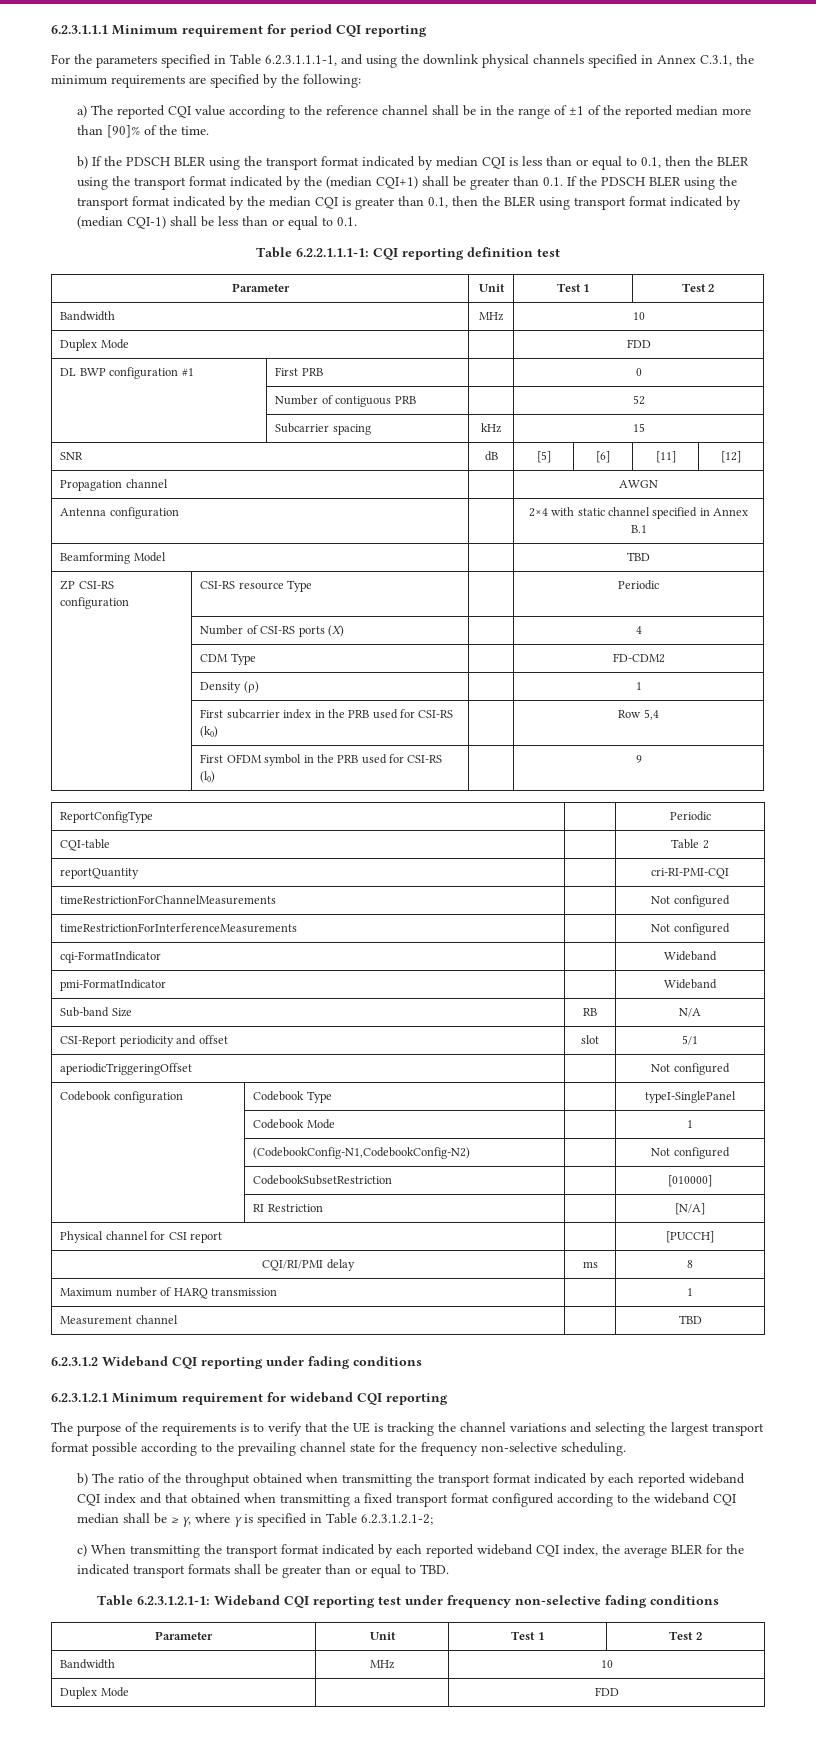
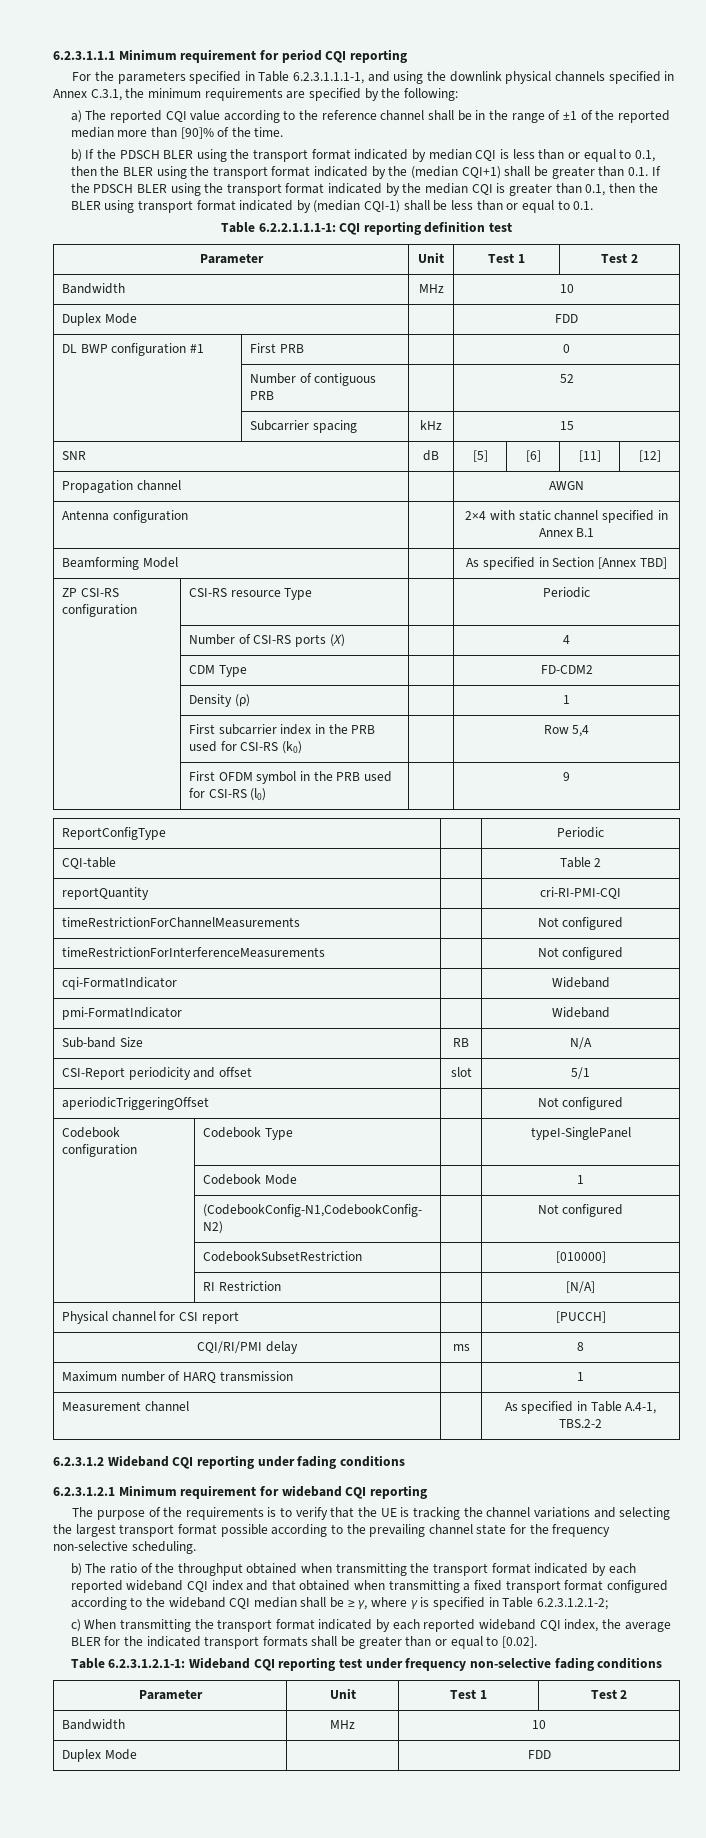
- Beamforming Model | | TBD
+ Beamforming Model | | As specified in Section [Annex TBD]
- Measurement channel | | TBD
+ Measurement channel | | As specified in Table A.4-1, TBS.2-2
- c) When transmitting the transport format indicated by each reported wideband CQI index, the average BLER for the indicated transport formats shall be greater than or equal to TBD.
+ c) When transmitting the transport format indicated by each reported wideband CQI index, the average BLER for the indicated transport formats shall be greater than or equal to [0.02].

